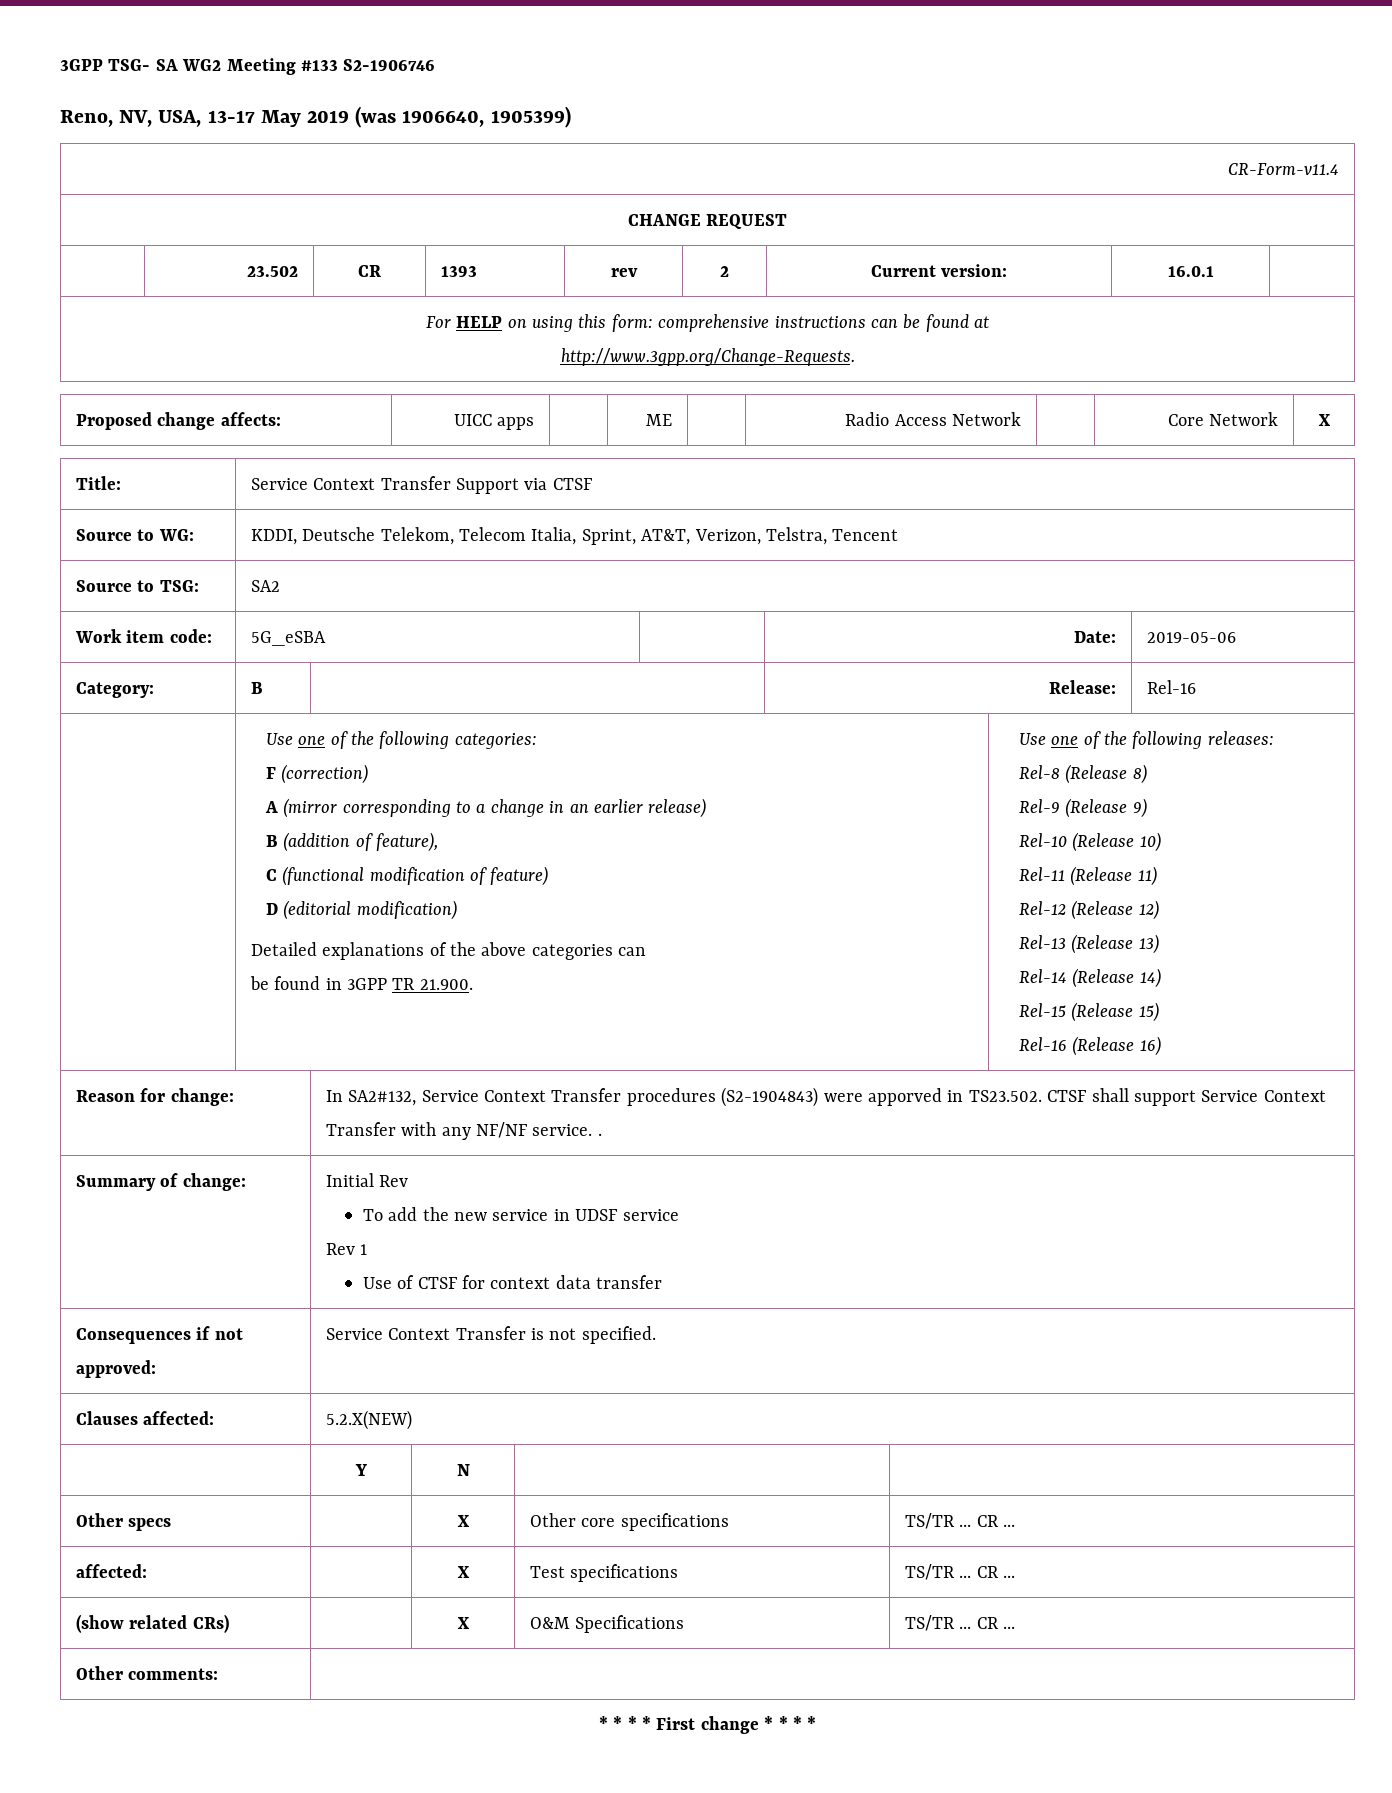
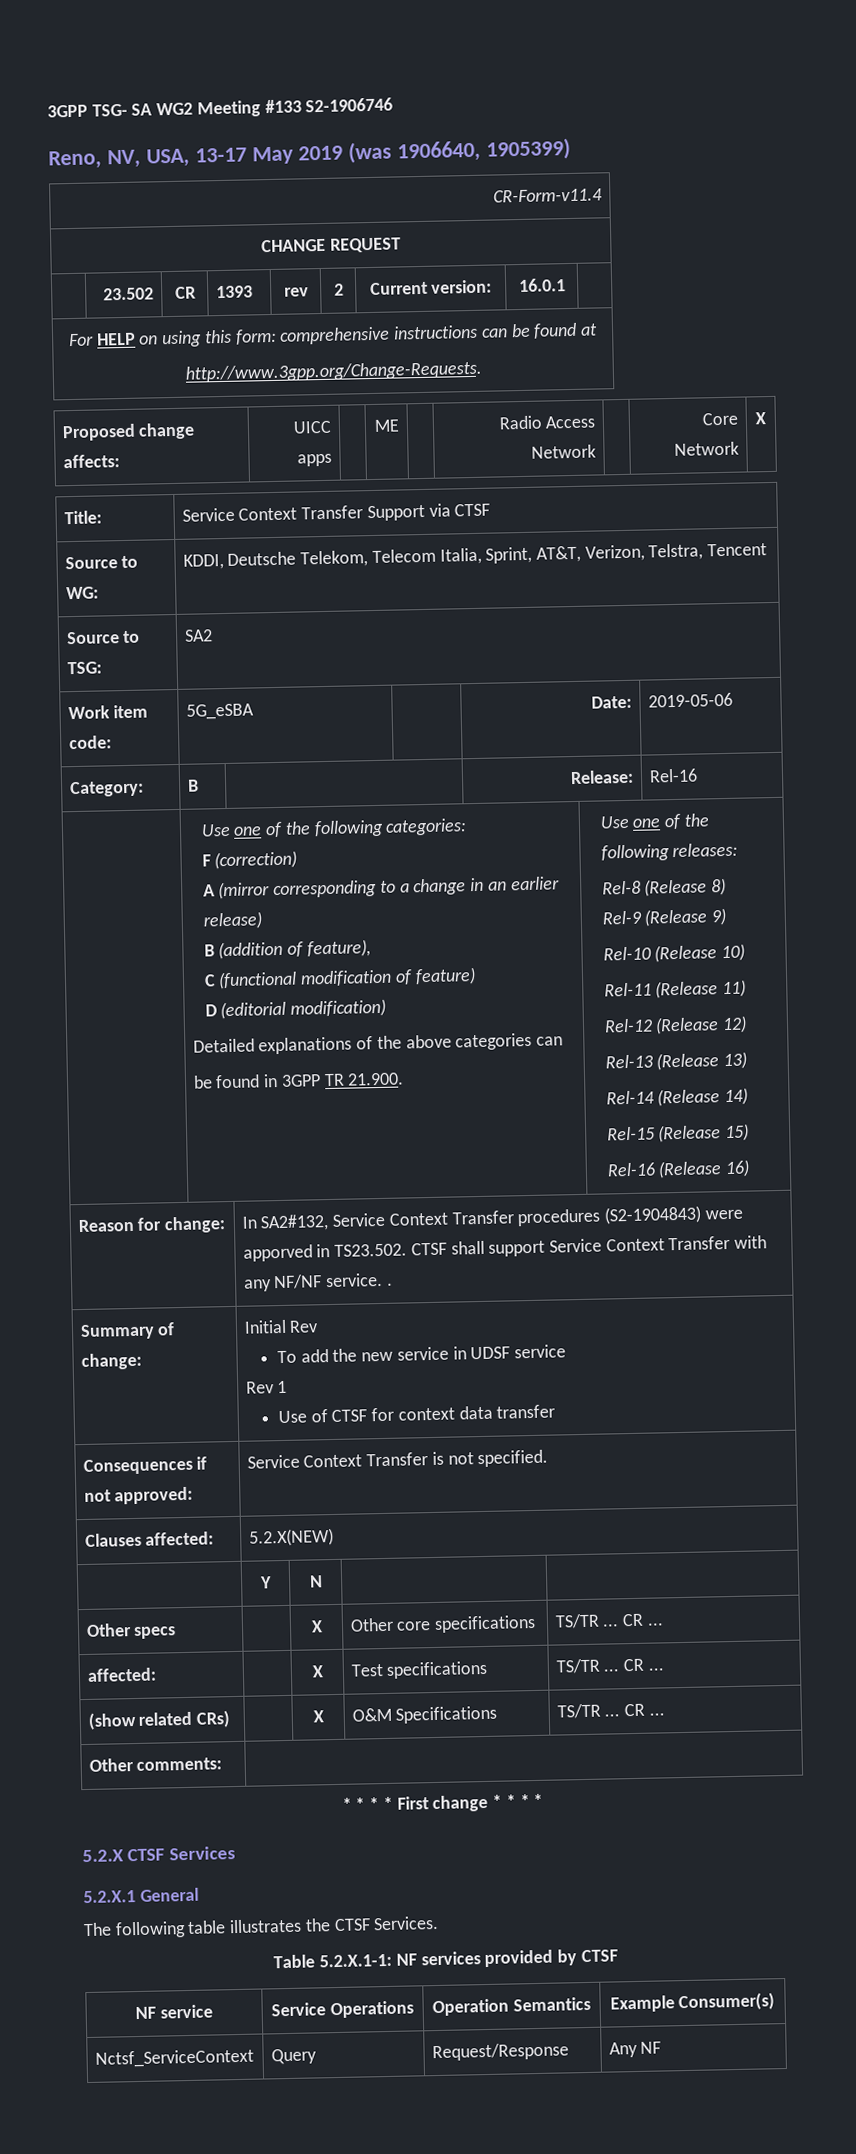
+ 5.2.X CTSF Services
+ 5.2.X.1 General
+ The following table illustrates the CTSF Services.
+ Table 5.2.X.1-1: NF services provided by CTSF
+ NF service | Service Operations | Operation Semantics | Example Consumer(s)
+ Nctsf_ServiceContext | Query | Request/Response | Any NF

